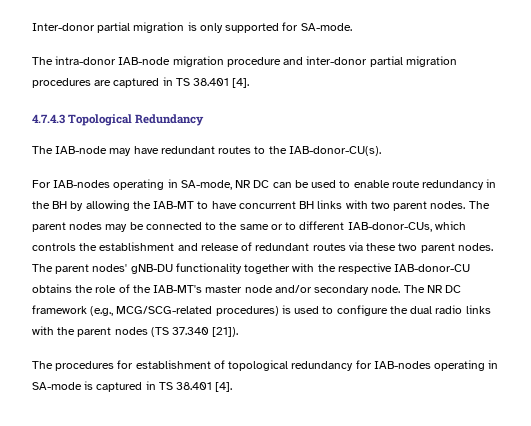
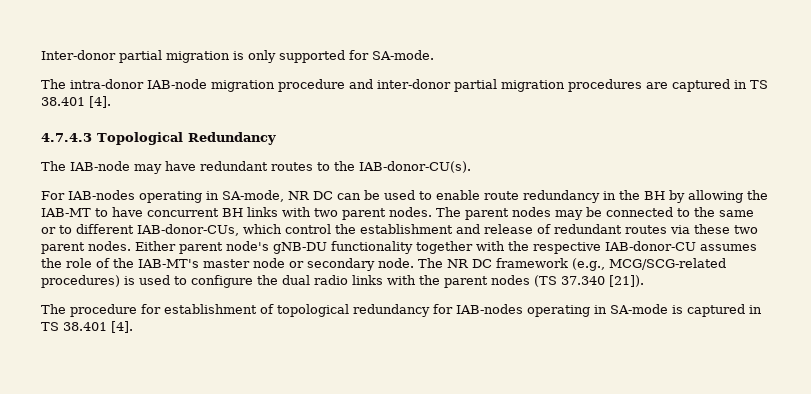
- The parent nodes may be connected to the same or to different IAB-donor-CUs, which controls the establishment and release of redundant routes via these two parent nodes.
+ The parent nodes may be connected to the same or to different IAB-donor-CUs, which control the establishment and release of redundant routes via these two parent nodes.
- The parent nodes' gNB-DU functionality together with the respective IAB-donor-CU obtains the role of the IAB-MT's master node and/or secondary node.
+ Either parent node's gNB-DU functionality together with the respective IAB-donor-CU assumes the role of the IAB-MT's master node or secondary node.
- The procedures for establishment of topological redundancy for IAB-nodes operating in SA-mode is captured in TS 38.401 [4].
+ The procedure for establishment of topological redundancy for IAB-nodes operating in SA-mode is captured in TS 38.401 [4].

